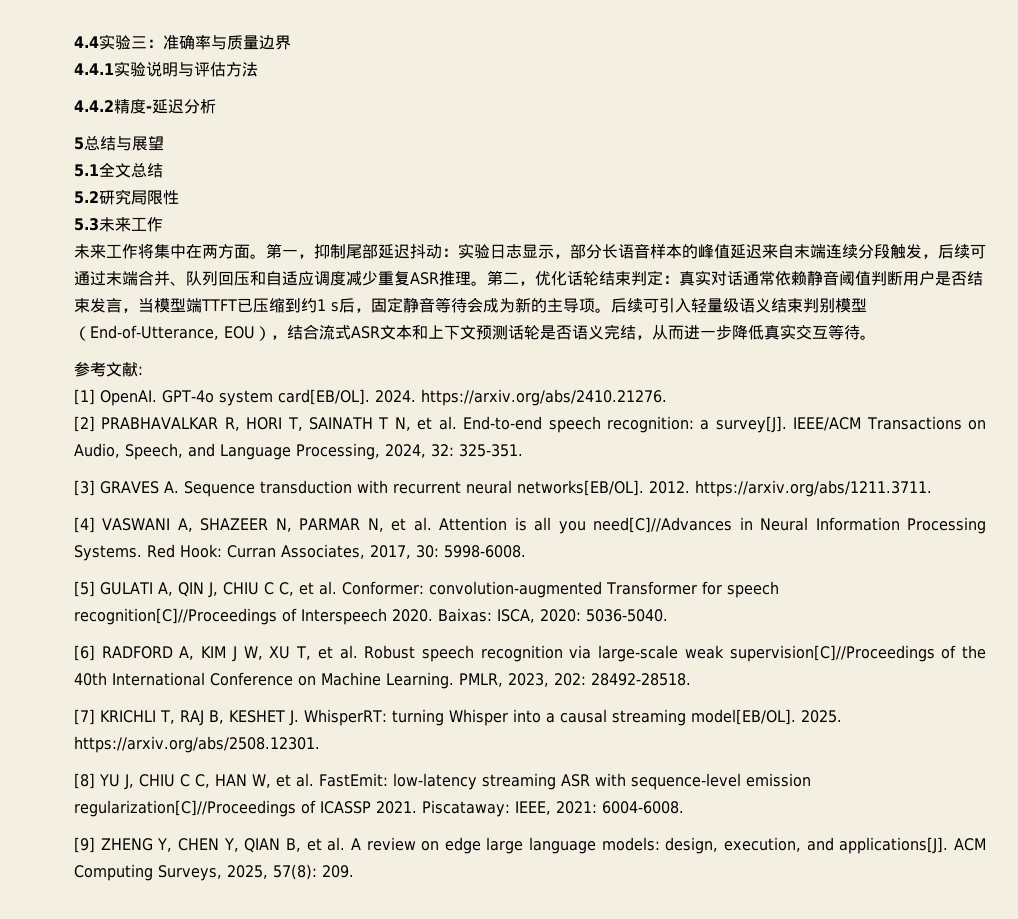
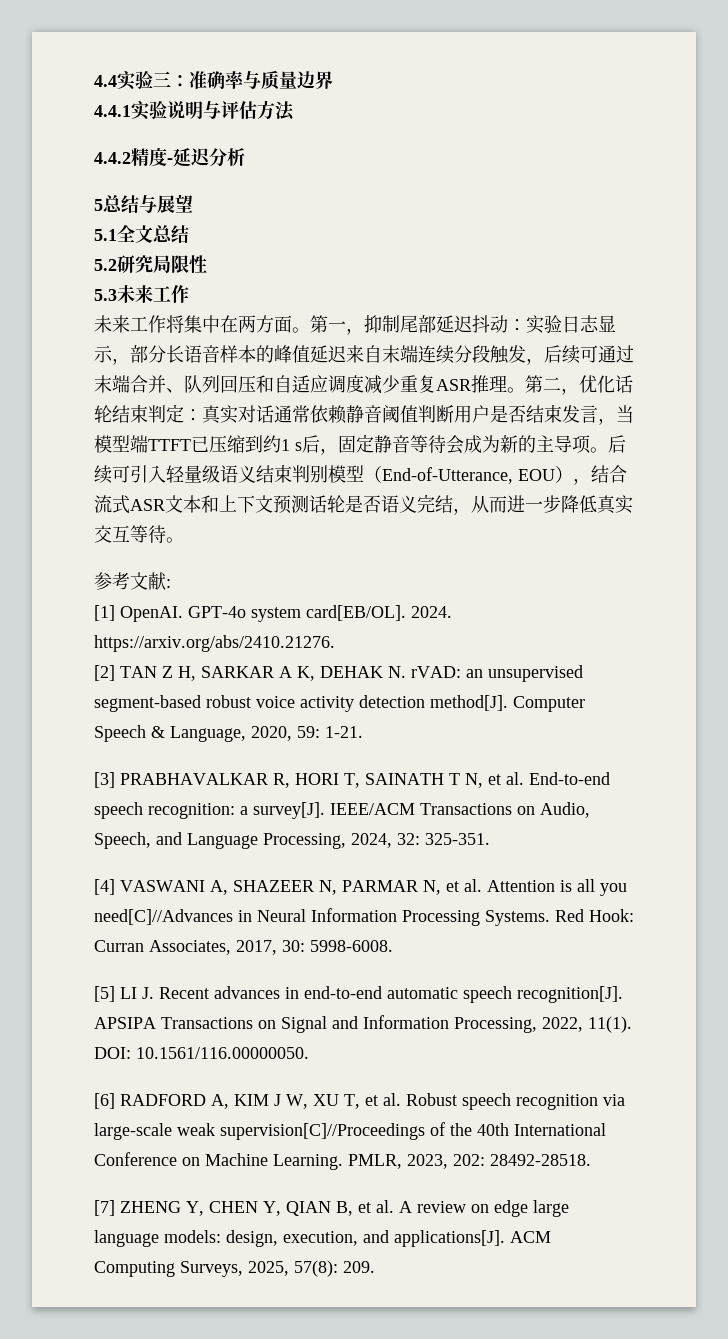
- [2] PRABHAVALKAR R, HORI T, SAINATH T N, et al. End-to-end speech recognition: a survey[J].
+ [2] TAN Z H, SARKAR A K, DEHAK N. rVAD: an unsupervised segment-based robust voice activity detection method[J]. Computer Speech & Language, 2020, 59: 1-21.
+ [3] PRABHAVALKAR R, HORI T, SAINATH T N, et al. End-to-end speech recognition: a survey[J].
- [3] GRAVES A. Sequence transduction with recurrent neural networks[EB/OL]. 2012. https://arxiv.org/abs/1211.3711.
- [5] GULATI A, QIN J, CHIU C C, et al. Conformer: convolution-augmented Transformer for speech recognition[C]//Proceedings of Interspeech 2020. Baixas: ISCA, 2020: 5036-5040.
+ [5] LI J. Recent advances in end-to-end automatic speech recognition[J]. APSIPA Transactions on Signal and Information Processing, 2022, 11(1). DOI: 10.1561/116.00000050.
- [7] KRICHLI T, RAJ B, KESHET J. WhisperRT: turning Whisper into a causal streaming model[EB/OL]. 2025. https://arxiv.org/abs/2508.12301.
- [8] YU J, CHIU C C, HAN W, et al. FastEmit: low-latency streaming ASR with sequence-level emission regularization[C]//Proceedings of ICASSP 2021. Piscataway: IEEE, 2021: 6004-6008.
- [9] ZHENG Y, CHEN Y, QIAN B, et al. A review on edge large language models: design, execution, and applications[J].
+ [7] ZHENG Y, CHEN Y, QIAN B, et al. A review on edge large language models: design, execution, and applications[J].

